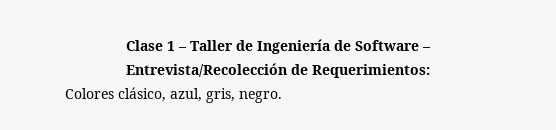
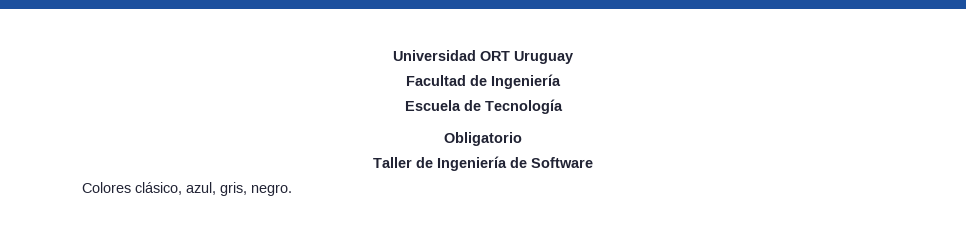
- Clase 1 – Taller de Ingeniería de Software – Entrevista/Recolección de Requerimientos:
+ Universidad ORT Uruguay
+ Facultad de Ingeniería
+ Escuela de Tecnología
+ Obligatorio
+ Taller de Ingeniería de Software

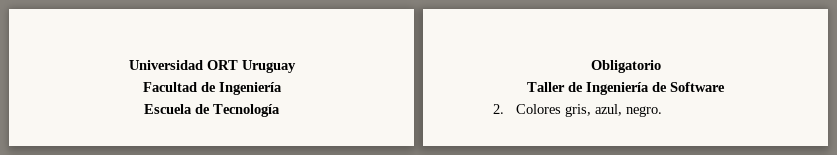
- Colores clásico, azul, gris, negro.
+ 2. Colores gris, azul, negro.

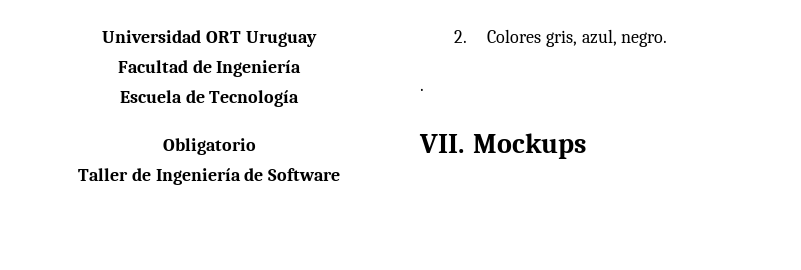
+ .
+ VII. Mockups

